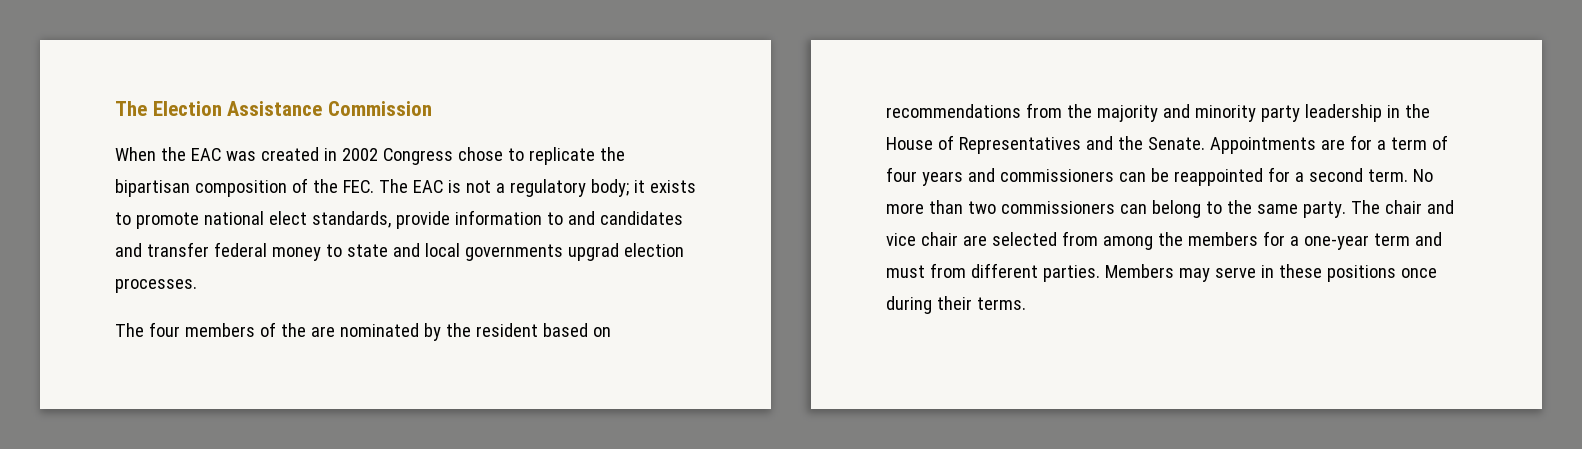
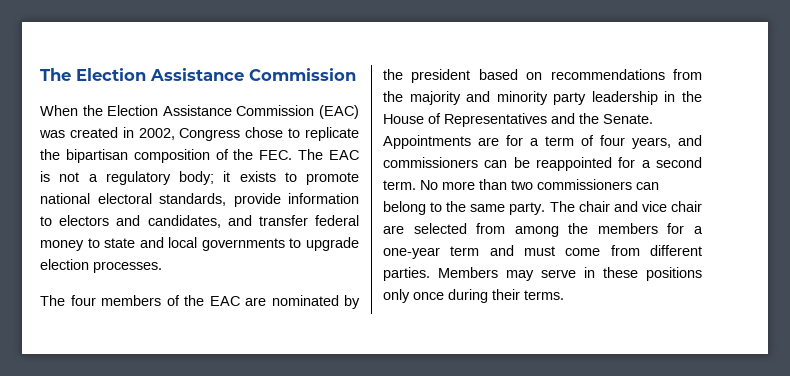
- When the EAC was created in 2002 Congress chose to replicate the bipartisan composition of the FEC. The EAC is not a regulatory body; it exists to promote national elect standards, provide information to and candidates and transfer federal money to state and local governments upgrad election processes.
+ When the Election Assistance Commission (EAC) was created in 2002, Congress chose to replicate the bipartisan composition of the FEC. The EAC is not a regulatory body; it exists to promote national electoral standards, provide information to electors and candidates, and transfer federal money to state and local governments to upgrade election processes.
- The four members of the are nominated by the resident based on recommendations from the majority and minority party leadership in the House of Representatives and the Senate.
+ The four members of the EAC are nominated by the president based on recommendations from the majority and minority party leadership in the House of Representatives and the Senate.
- Appointments are for a term of four years and commissioners can be reappointed for a second term.
+ Appointments are for a term of four years, and commissioners can be reappointed for a second term.
- The chair and vice chair are selected from among the members for a one-year term and must from different parties.
+ The chair and vice chair are selected from among the members for a one-year term and must come from different parties.
- Members may serve in these positions once during their terms.
+ Members may serve in these positions only once during their terms.

